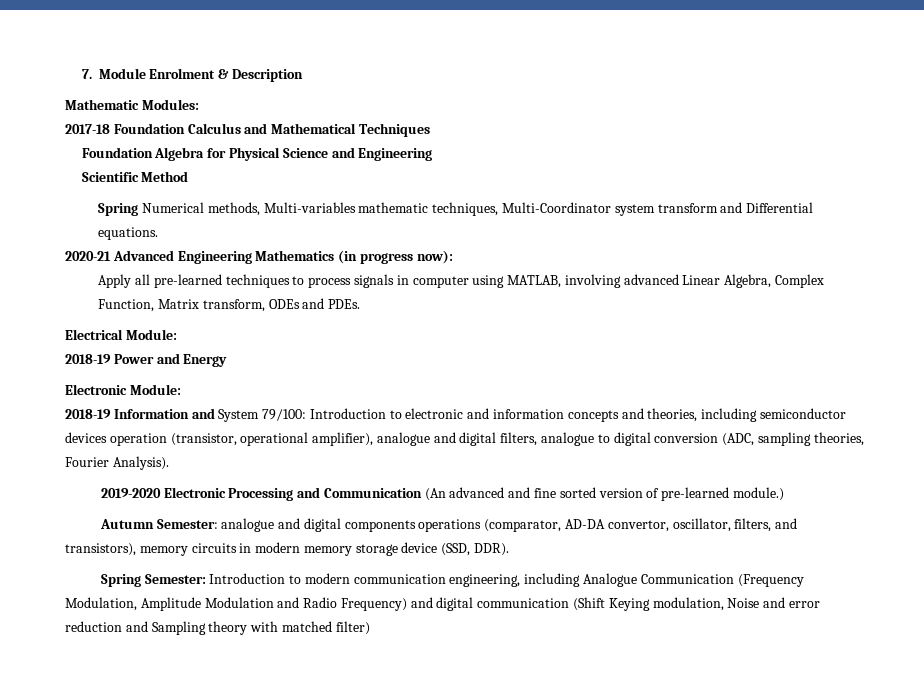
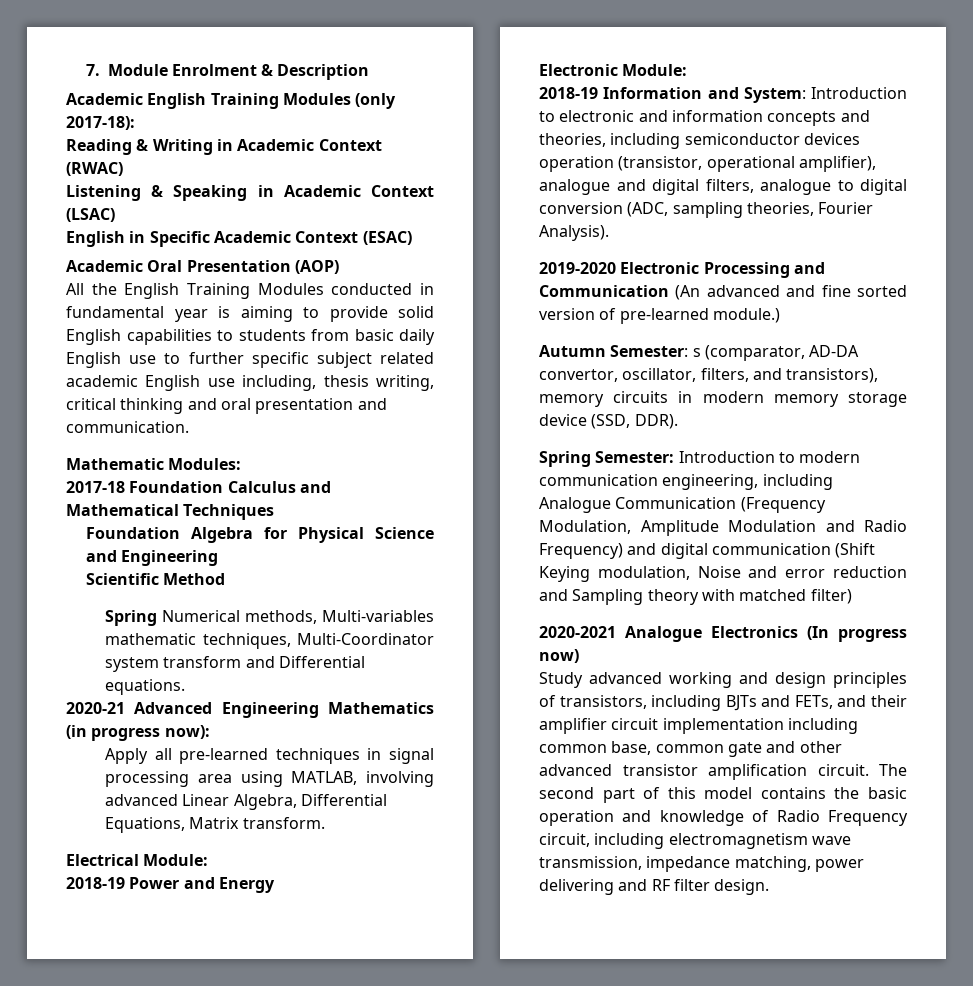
+ Academic English Training Modules (only 2017-18):
+ Reading & Writing in Academic Context (RWAC)
+ Listening & Speaking in Academic Context (LSAC)
+ English in Specific Academic Context (ESAC)
+ Academic Oral Presentation (AOP)
+ All the English Training Modules conducted in fundamental year is aiming to provide solid English capabilities to students from basic daily English use to further specific subject related academic English use including, thesis writing, critical thinking and oral presentation and communication.
- Apply all pre-learned techniques to process signals in computer using MATLAB, involving advanced Linear Algebra, Complex Function, Matrix transform, ODEs and PDEs.
+ Apply all pre-learned techniques in signal processing area using MATLAB, involving advanced Linear Algebra, Differential Equations, Matrix transform.
- 2018-19 Information and System 79/100: Introduction to electronic and information concepts and theories, including semiconductor devices operation (transistor, operational amplifier), analogue and digital filters, analogue to digital conversion (ADC, sampling theories, Fourier Analysis).
+ 2018-19 Information and System: Introduction to electronic and information concepts and theories, including semiconductor devices operation (transistor, operational amplifier), analogue and digital filters, analogue to digital conversion (ADC, sampling theories, Fourier Analysis).
- Autumn Semester: analogue and digital components operations (comparator, AD-DA convertor, oscillator, filters, and transistors), memory circuits in modern memory storage device (SSD, DDR).
+ Autumn Semester: s (comparator, AD-DA convertor, oscillator, filters, and transistors), memory circuits in modern memory storage device (SSD, DDR).
+ 2020-2021 Analogue Electronics (In progress now)
+ Study advanced working and design principles of transistors, including BJTs and FETs, and their amplifier circuit implementation including common base, common gate and other advanced transistor amplification circuit. The second part of this model contains the basic operation and knowledge of Radio Frequency circuit, including electromagnetism wave transmission, impedance matching, power delivering and RF filter design.

